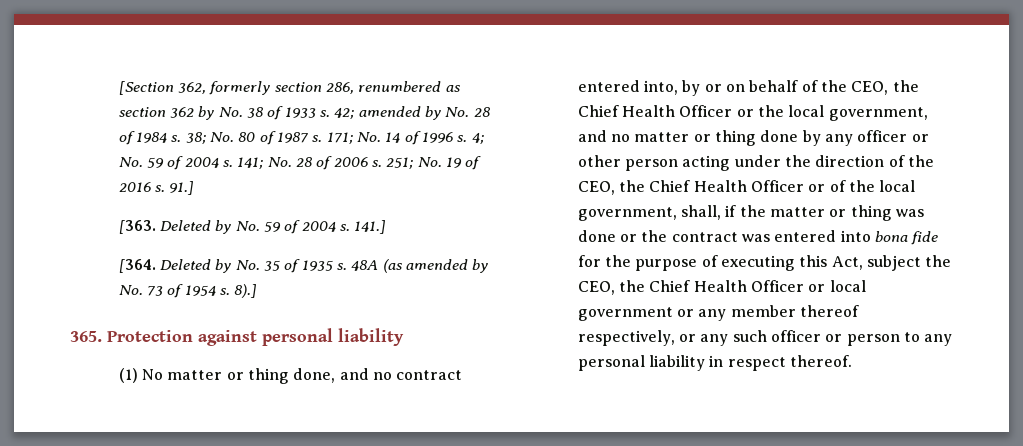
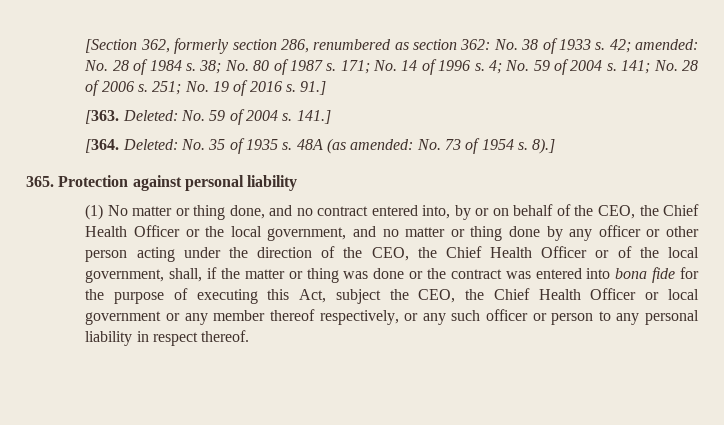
- [Section 362, formerly section 286, renumbered as section 362 by No. 38 of 1933 s.
+ [Section 362, formerly section 286, renumbered as section 362: No. 38 of 1933 s.
- 42; amended by No. 28 of 1984 s.
+ 42; amended: No. 28 of 1984 s.
- [363. Deleted by No. 59 of 2004 s.
+ [363. Deleted: No. 59 of 2004 s.
- [364. Deleted by No. 35 of 1935 s.
+ [364. Deleted: No. 35 of 1935 s.
- 48A (as amended by No. 73 of 1954 s.
+ 48A (as amended: No. 73 of 1954 s.

